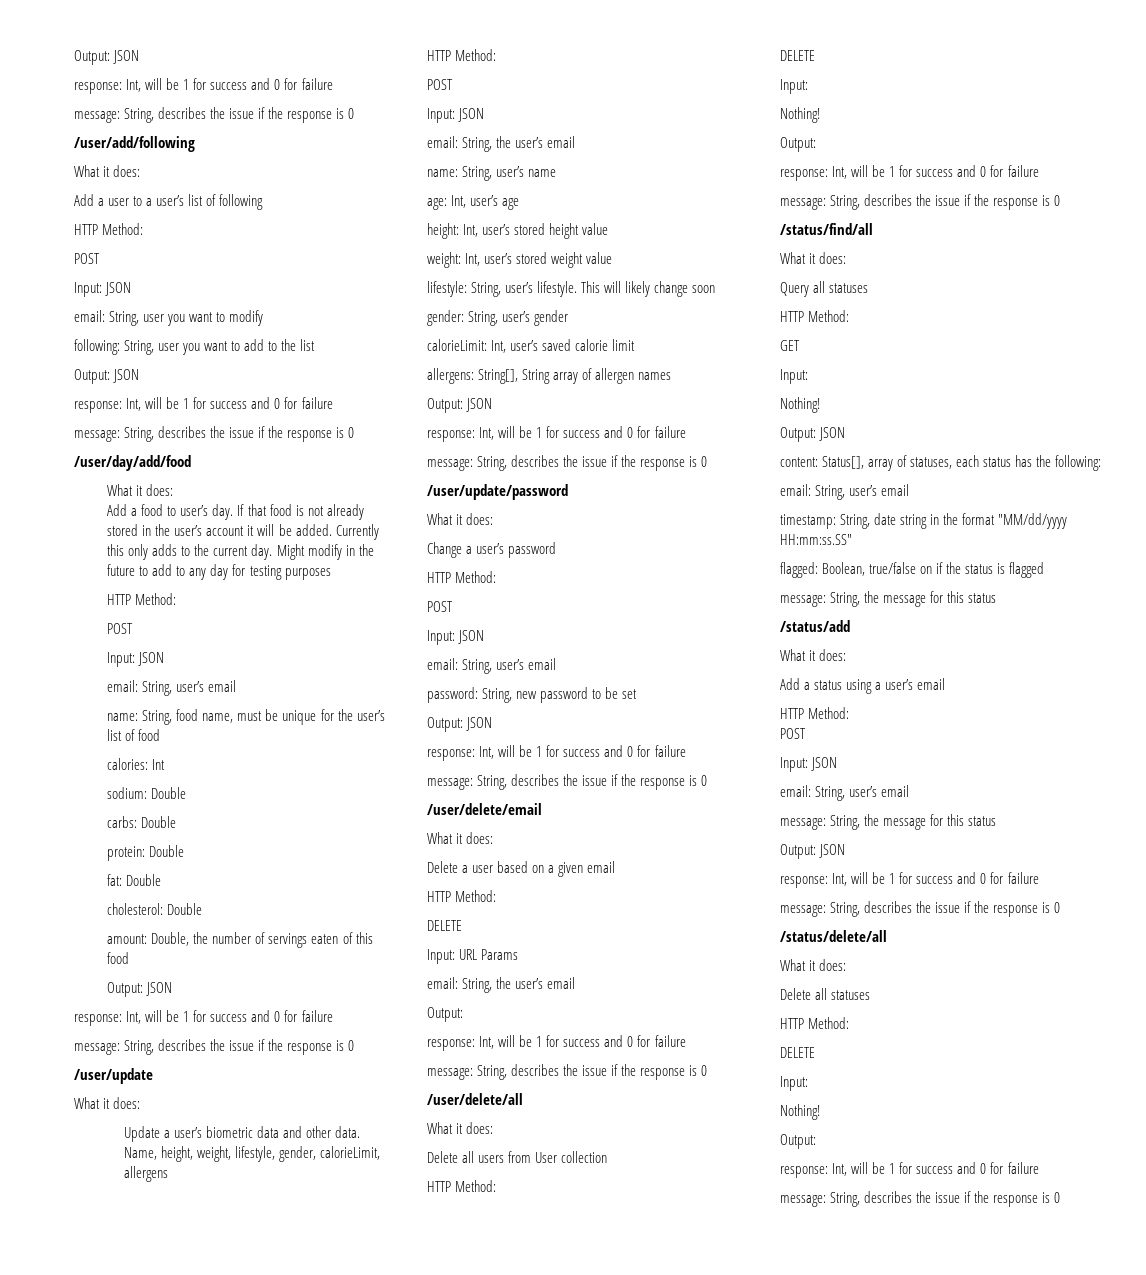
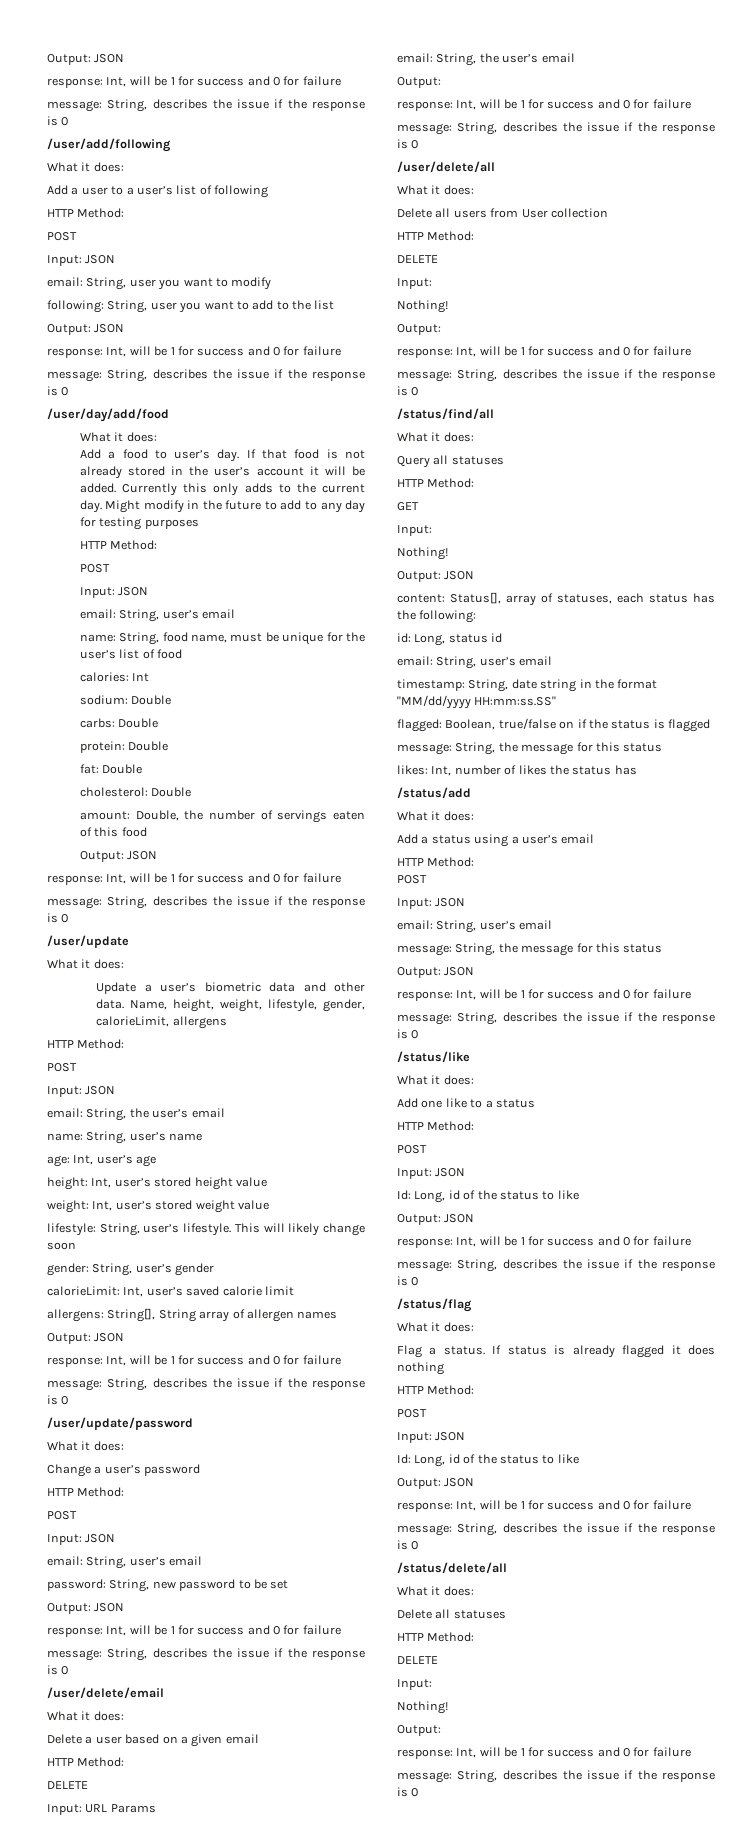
+ id: Long, status id
+ likes: Int, number of likes the status has
+ /status/like
+ What it does:
+ Add one like to a status
+ HTTP Method:
+ POST
+ Input: JSON
+ Id: Long, id of the status to like
+ Output: JSON
+ response: Int, will be 1 for success and 0 for failure
+ message: String, describes the issue if the response is 0
+ /status/flag
+ What it does:
+ Flag a status. If status is already flagged it does nothing
+ HTTP Method:
+ POST
+ Input: JSON
+ Id: Long, id of the status to like
+ Output: JSON
+ response: Int, will be 1 for success and 0 for failure
+ message: String, describes the issue if the response is 0

